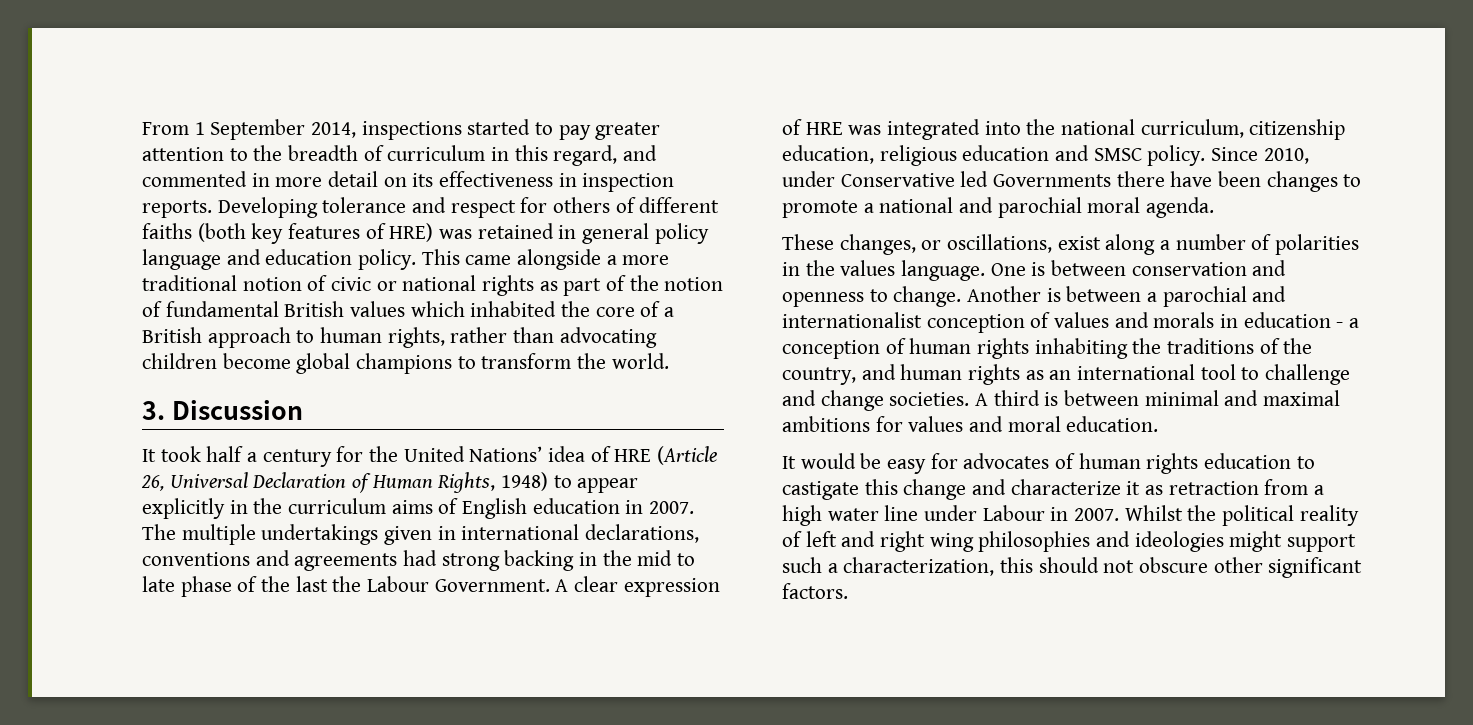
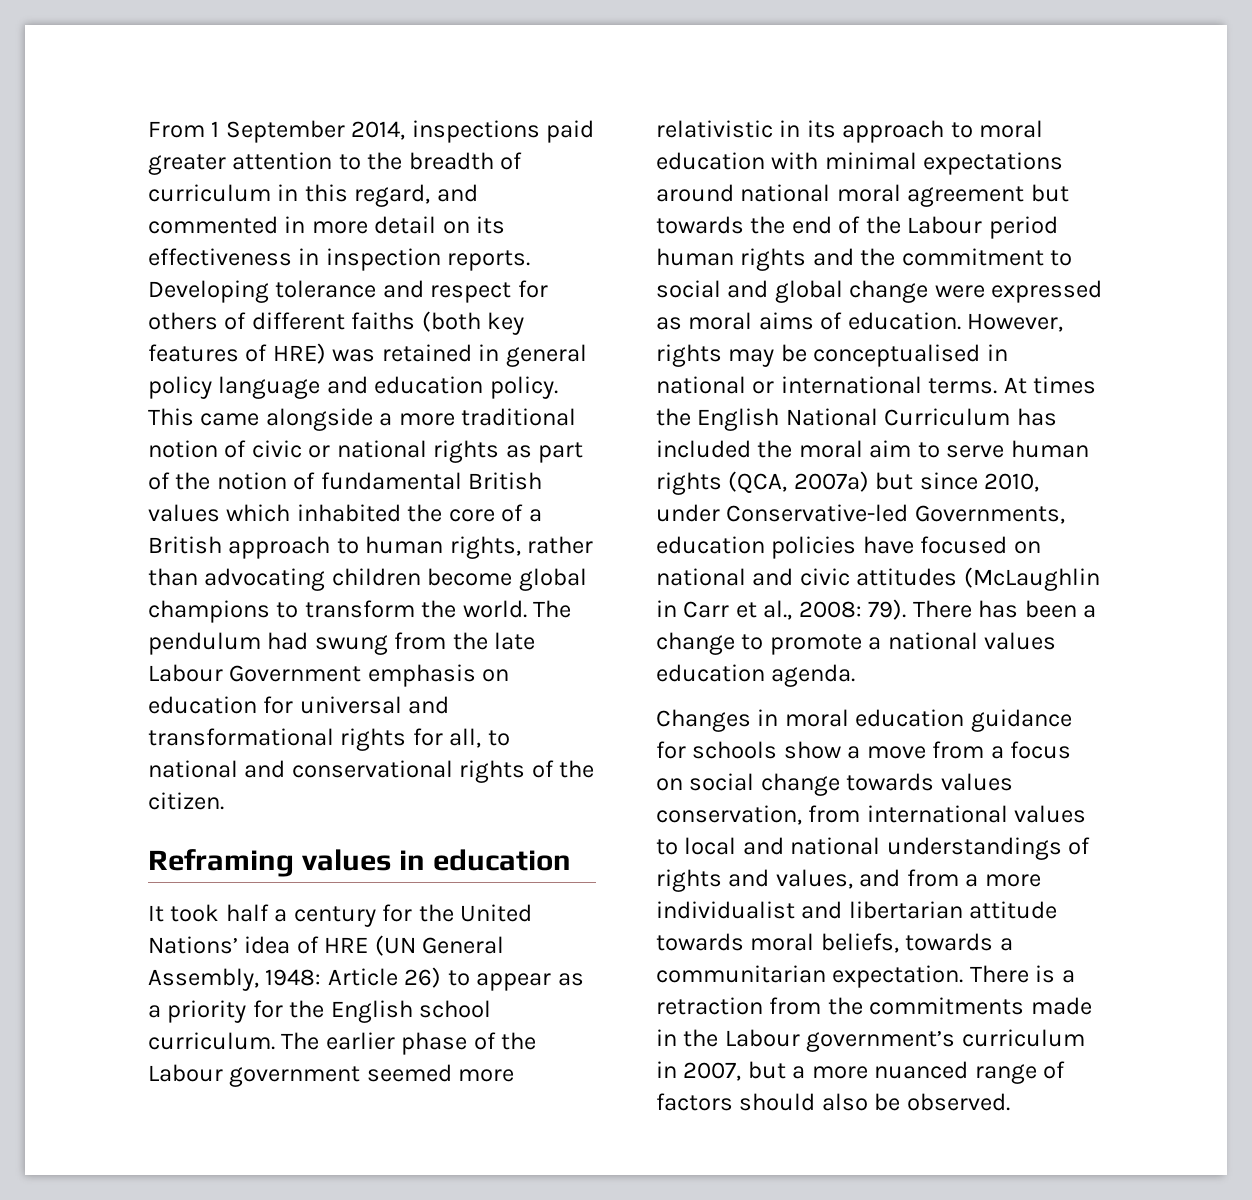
- From 1 September 2014, inspections started to pay greater attention to the breadth of curriculum in this regard, and commented in more detail on its effectiveness in inspection reports.
+ From 1 September 2014, inspections paid greater attention to the breadth of curriculum in this regard, and commented in more detail on its effectiveness in inspection reports.
- This came alongside a more traditional notion of civic or national rights as part of the notion of fundamental British values which inhabited the core of a British approach to human rights, rather than advocating children become global champions to transform the world.
- 3. Discussion
+ This came alongside a more traditional notion of civic or national rights as part of the notion of fundamental British values which inhabited the core of a British approach to human rights, rather than advocating children become global champions to transform the world. The pendulum had swung from the late Labour Government emphasis on education for universal and transformational rights for all, to national and conservational rights of the citizen.
+ Reframing values in education
- It took half a century for the United Nations’ idea of HRE (Article 26, Universal Declaration of Human Rights, 1948) to appear explicitly in the curriculum aims of English education in 2007. The multiple undertakings given in international declarations, conventions and agreements had strong backing in the mid to late phase of the last the Labour Government. A clear expression of HRE was integrated into the national curriculum, citizenship education, religious education and SMSC policy. Since 2010, under Conservative led Governments there have been changes to promote a national and parochial moral agenda.
- These changes, or oscillations, exist along a number of polarities in the values language. One is between conservation and openness to change. Another is between a parochial and internationalist conception of values and morals in education - a conception of human rights inhabiting the traditions of the country, and human rights as an international tool to challenge and change societies. A third is between minimal and maximal ambitions for values and moral education.
- It would be easy for advocates of human rights education to castigate this change and characterize it as retraction from a high water line under Labour in 2007. Whilst the political reality of left and right wing philosophies and ideologies might support such a characterization, this should not obscure other significant factors.
+ It took half a century for the United Nations’ idea of HRE (UN General Assembly, 1948: Article 26) to appear as a priority for the English school curriculum. The earlier phase of the Labour government seemed more relativistic in its approach to moral education with minimal expectations around national moral agreement but towards the end of the Labour period human rights and the commitment to social and global change were expressed as moral aims of education. However, rights may be conceptualised in national or international terms. At times the English National Curriculum has included the moral aim to serve human rights (QCA, 2007a) but since 2010, under Conservative-led Governments, education policies have focused on national and civic attitudes (McLaughlin in Carr et al., 2008: 79). There has been a change to promote a national values education agenda.
+ Changes in moral education guidance for schools show a move from a focus on social change towards values conservation, from international values to local and national understandings of rights and values, and from a more individualist and libertarian attitude towards moral beliefs, towards a communitarian expectation. There is a retraction from the commitments made in the Labour government’s curriculum in 2007, but a more nuanced range of factors should also be observed.

